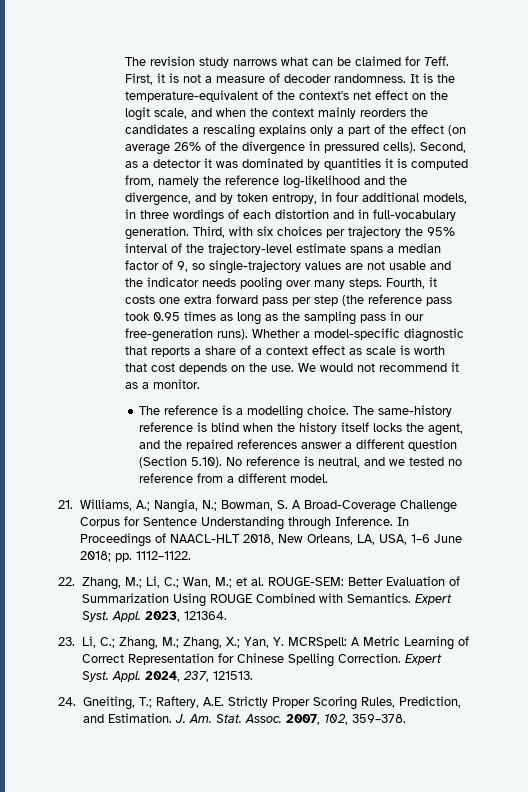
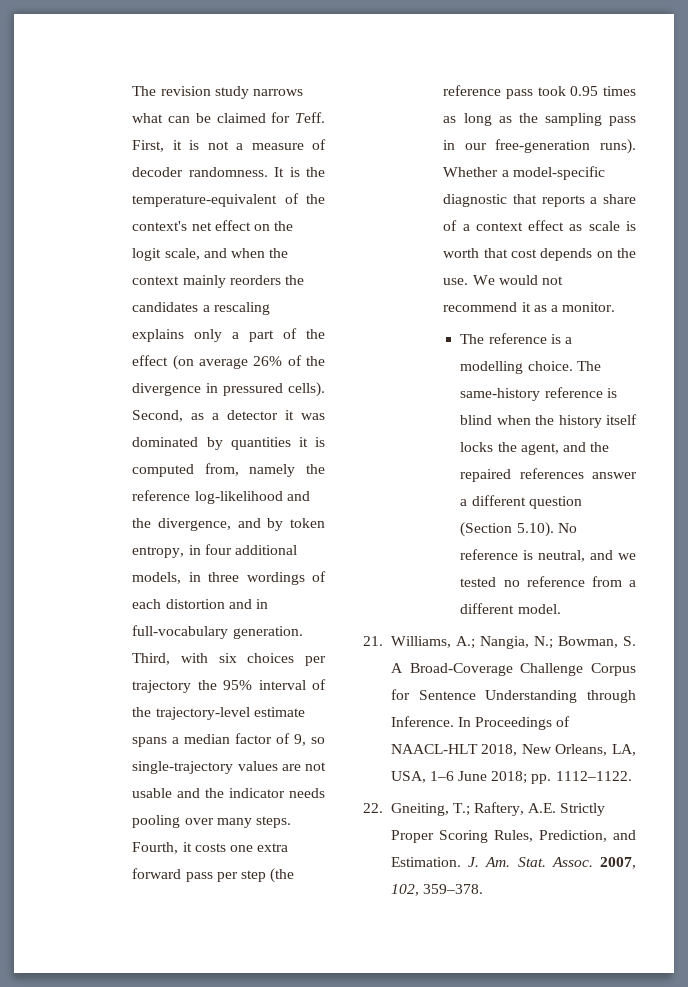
- 22. Zhang, M.; Li, C.; Wan, M.; et al. ROUGE-SEM: Better Evaluation of Summarization Using ROUGE Combined with Semantics. Expert Syst. Appl. 2023, 121364.
- 23. Li, C.; Zhang, M.; Zhang, X.; Yan, Y. MCRSpell: A Metric Learning of Correct Representation for Chinese Spelling Correction. Expert Syst. Appl. 2024, 237, 121513.
- 24. Gneiting, T.; Raftery, A.E. Strictly Proper Scoring Rules, Prediction, and Estimation.
+ 22. Gneiting, T.; Raftery, A.E. Strictly Proper Scoring Rules, Prediction, and Estimation.

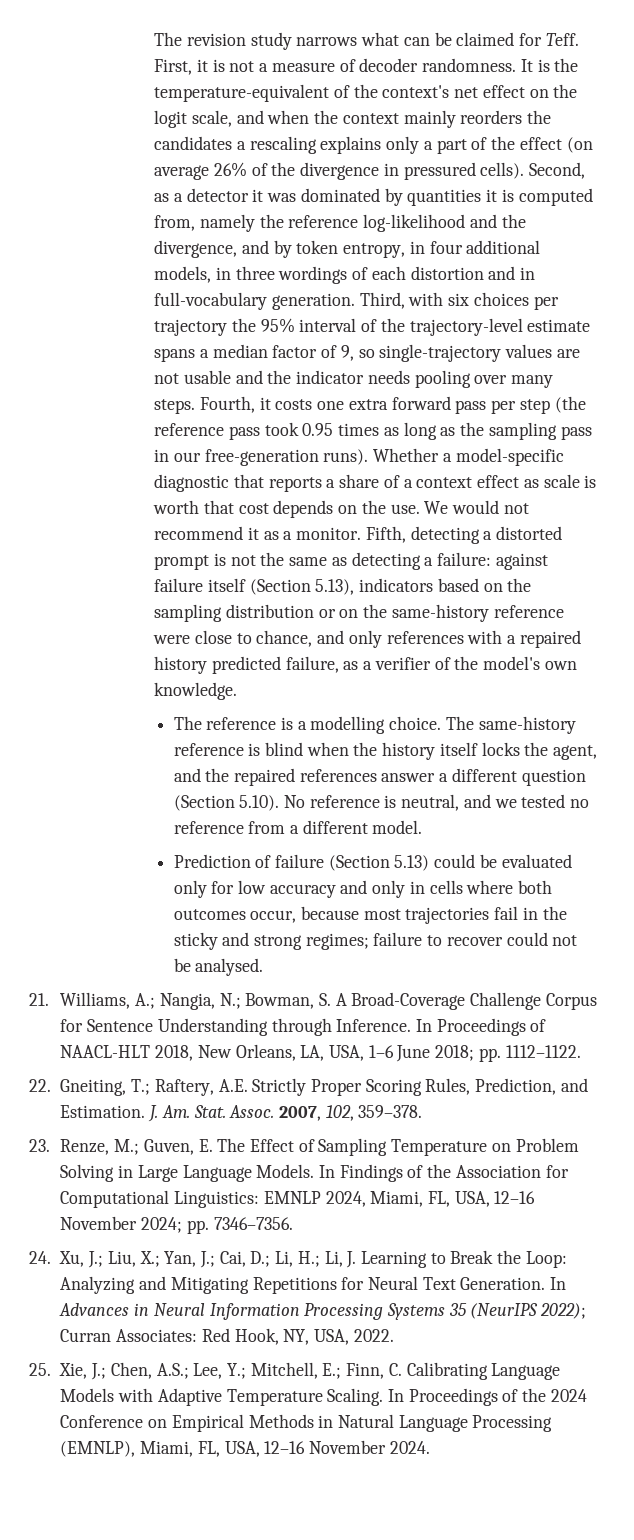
+ Fifth, detecting a distorted prompt is not the same as detecting a failure: against failure itself (Section 5.13), indicators based on the sampling distribution or on the same-history reference were close to chance, and only references with a repaired history predicted failure, as a verifier of the model's own knowledge.
+ Prediction of failure (Section 5.13) could be evaluated only for low accuracy and only in cells where both outcomes occur, because most trajectories fail in the sticky and strong regimes; failure to recover could not be analysed.
+ 23. Renze, M.; Guven, E. The Effect of Sampling Temperature on Problem Solving in Large Language Models. In Findings of the Association for Computational Linguistics: EMNLP 2024, Miami, FL, USA, 12–16 November 2024; pp. 7346–7356.
+ 24. Xu, J.; Liu, X.; Yan, J.; Cai, D.; Li, H.; Li, J. Learning to Break the Loop: Analyzing and Mitigating Repetitions for Neural Text Generation. In Advances in Neural Information Processing Systems 35 (NeurIPS 2022); Curran Associates: Red Hook, NY, USA, 2022.
+ 25. Xie, J.; Chen, A.S.; Lee, Y.; Mitchell, E.; Finn, C. Calibrating Language Models with Adaptive Temperature Scaling. In Proceedings of the 2024 Conference on Empirical Methods in Natural Language Processing (EMNLP), Miami, FL, USA, 12–16 November 2024.

